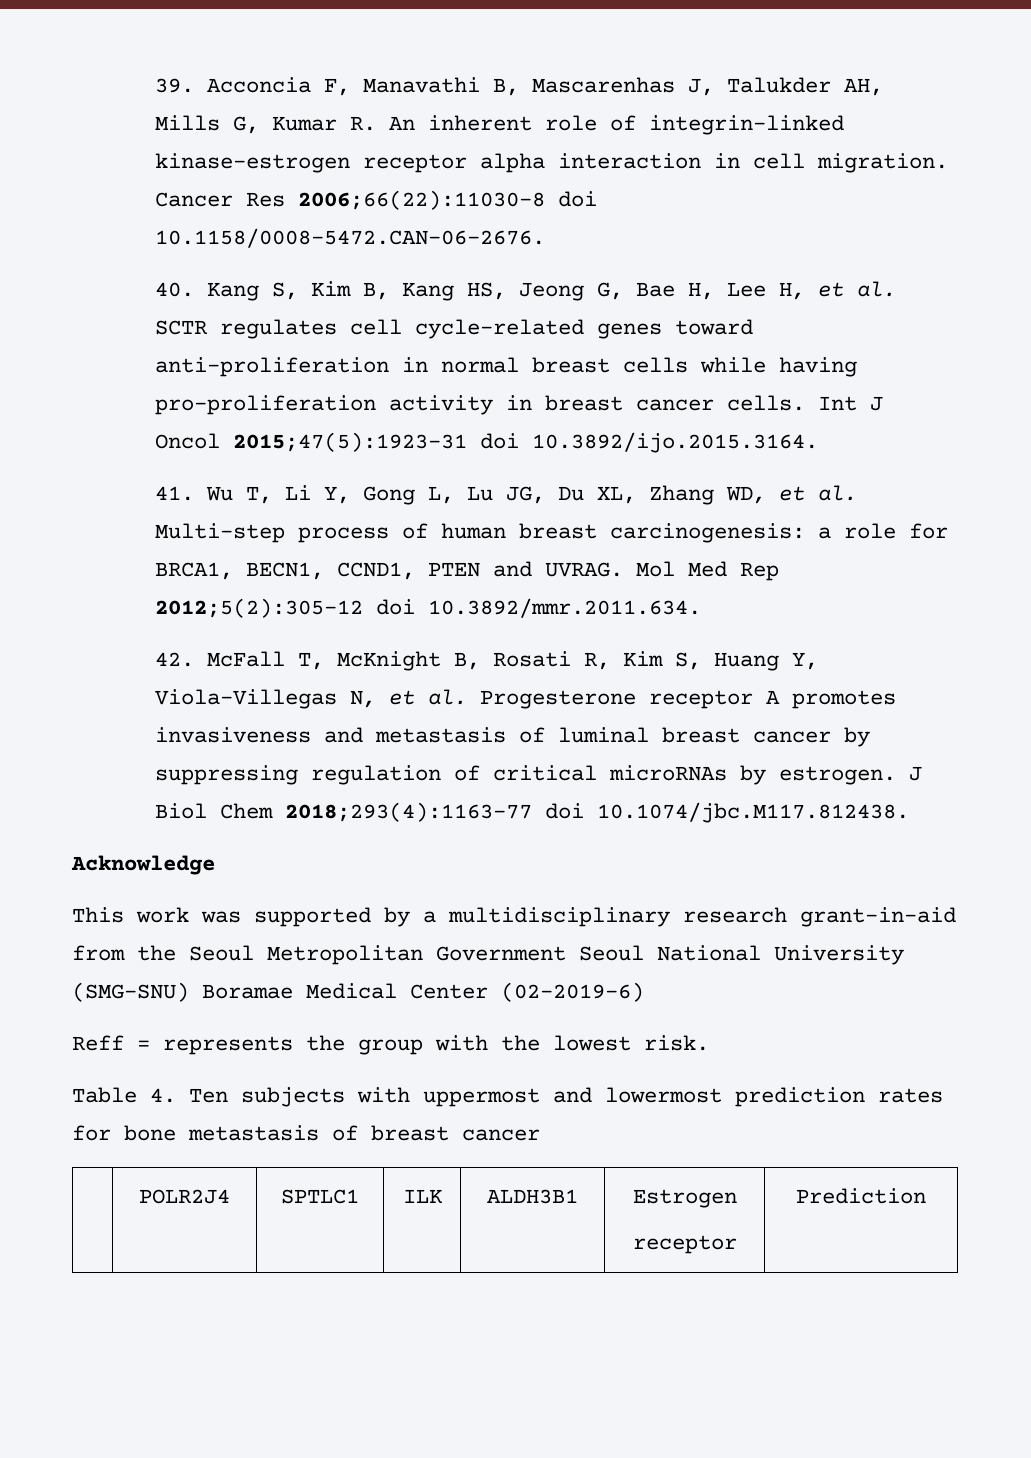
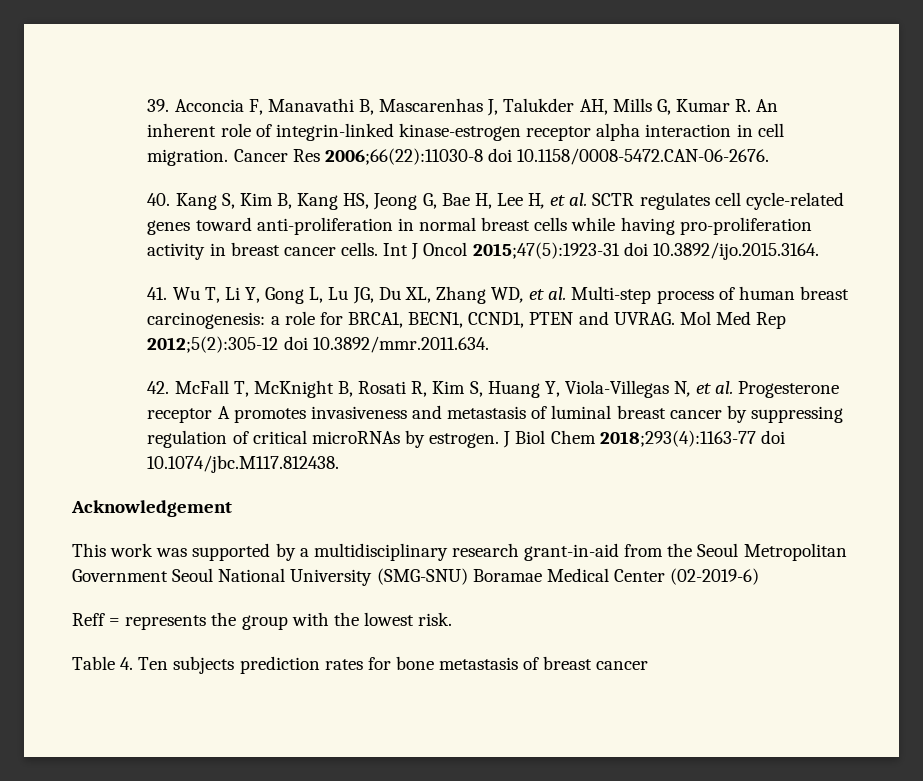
- Acknowledge
+ Acknowledgement
- Table 4. Ten subjects with uppermost and lowermost prediction rates for bone metastasis of breast cancer
+ Table 4. Ten subjects prediction rates for bone metastasis of breast cancer
- | POLR2J4 | SPTLC1 | ILK | ALDH3B1 | Estrogen
- receptor | Prediction

